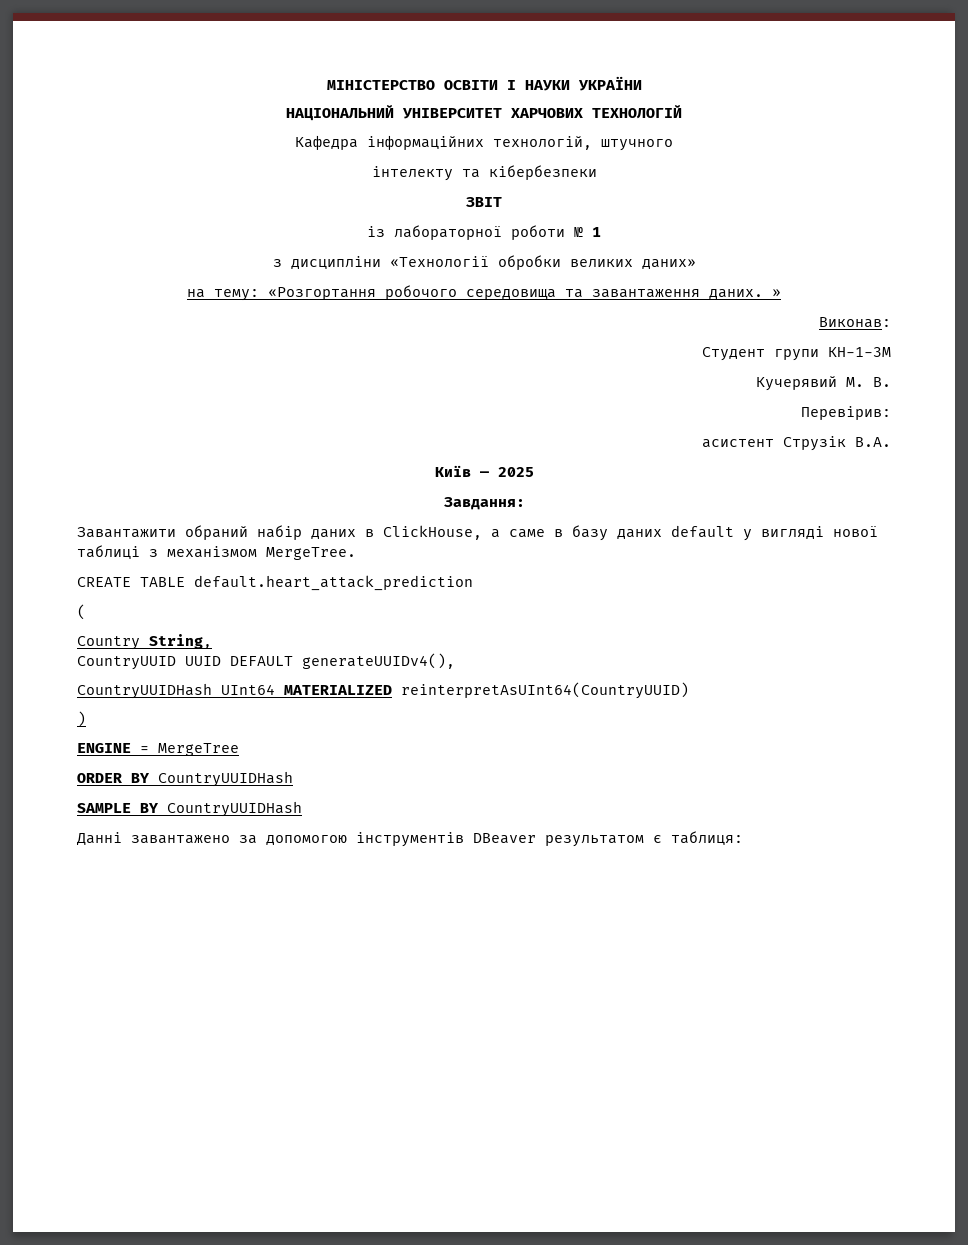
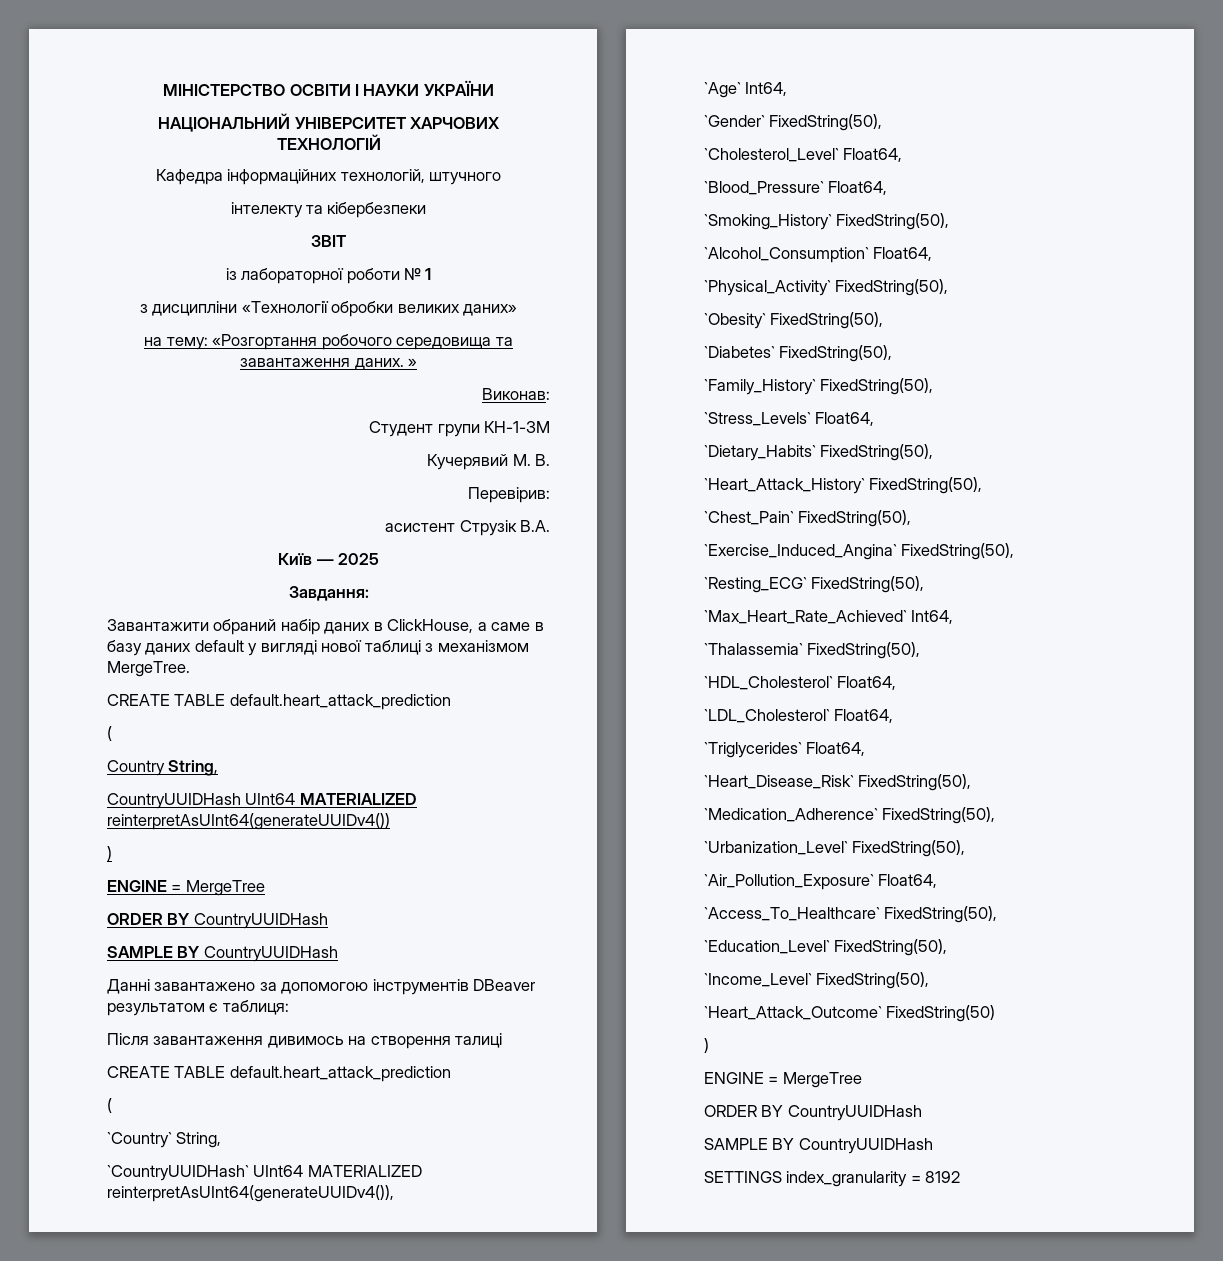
- CountryUUID UUID DEFAULT generateUUIDv4(),
- CountryUUIDHash UInt64 MATERIALIZED reinterpretAsUInt64(CountryUUID)
+ CountryUUIDHash UInt64 MATERIALIZED reinterpretAsUInt64(generateUUIDv4())
+ Після завантаження дивимось на створення талиці
+ CREATE TABLE default.heart_attack_prediction
+ (
+ `Country` String,
+ `CountryUUIDHash` UInt64 MATERIALIZED reinterpretAsUInt64(generateUUIDv4()),
+ `Age` Int64,
+ `Gender` FixedString(50),
+ `Cholesterol_Level` Float64,
+ `Blood_Pressure` Float64,
+ `Smoking_History` FixedString(50),
+ `Alcohol_Consumption` Float64,
+ `Physical_Activity` FixedString(50),
+ `Obesity` FixedString(50),
+ `Diabetes` FixedString(50),
+ `Family_History` FixedString(50),
+ `Stress_Levels` Float64,
+ `Dietary_Habits` FixedString(50),
+ `Heart_Attack_History` FixedString(50),
+ `Chest_Pain` FixedString(50),
+ `Exercise_Induced_Angina` FixedString(50),
+ `Resting_ECG` FixedString(50),
+ `Max_Heart_Rate_Achieved` Int64,
+ `Thalassemia` FixedString(50),
+ `HDL_Cholesterol` Float64,
+ `LDL_Cholesterol` Float64,
+ `Triglycerides` Float64,
+ `Heart_Disease_Risk` FixedString(50),
+ `Medication_Adherence` FixedString(50),
+ `Urbanization_Level` FixedString(50),
+ `Air_Pollution_Exposure` Float64,
+ `Access_To_Healthcare` FixedString(50),
+ `Education_Level` FixedString(50),
+ `Income_Level` FixedString(50),
+ `Heart_Attack_Outcome` FixedString(50)
+ )
+ ENGINE = MergeTree
+ ORDER BY CountryUUIDHash
+ SAMPLE BY CountryUUIDHash
+ SETTINGS index_granularity = 8192

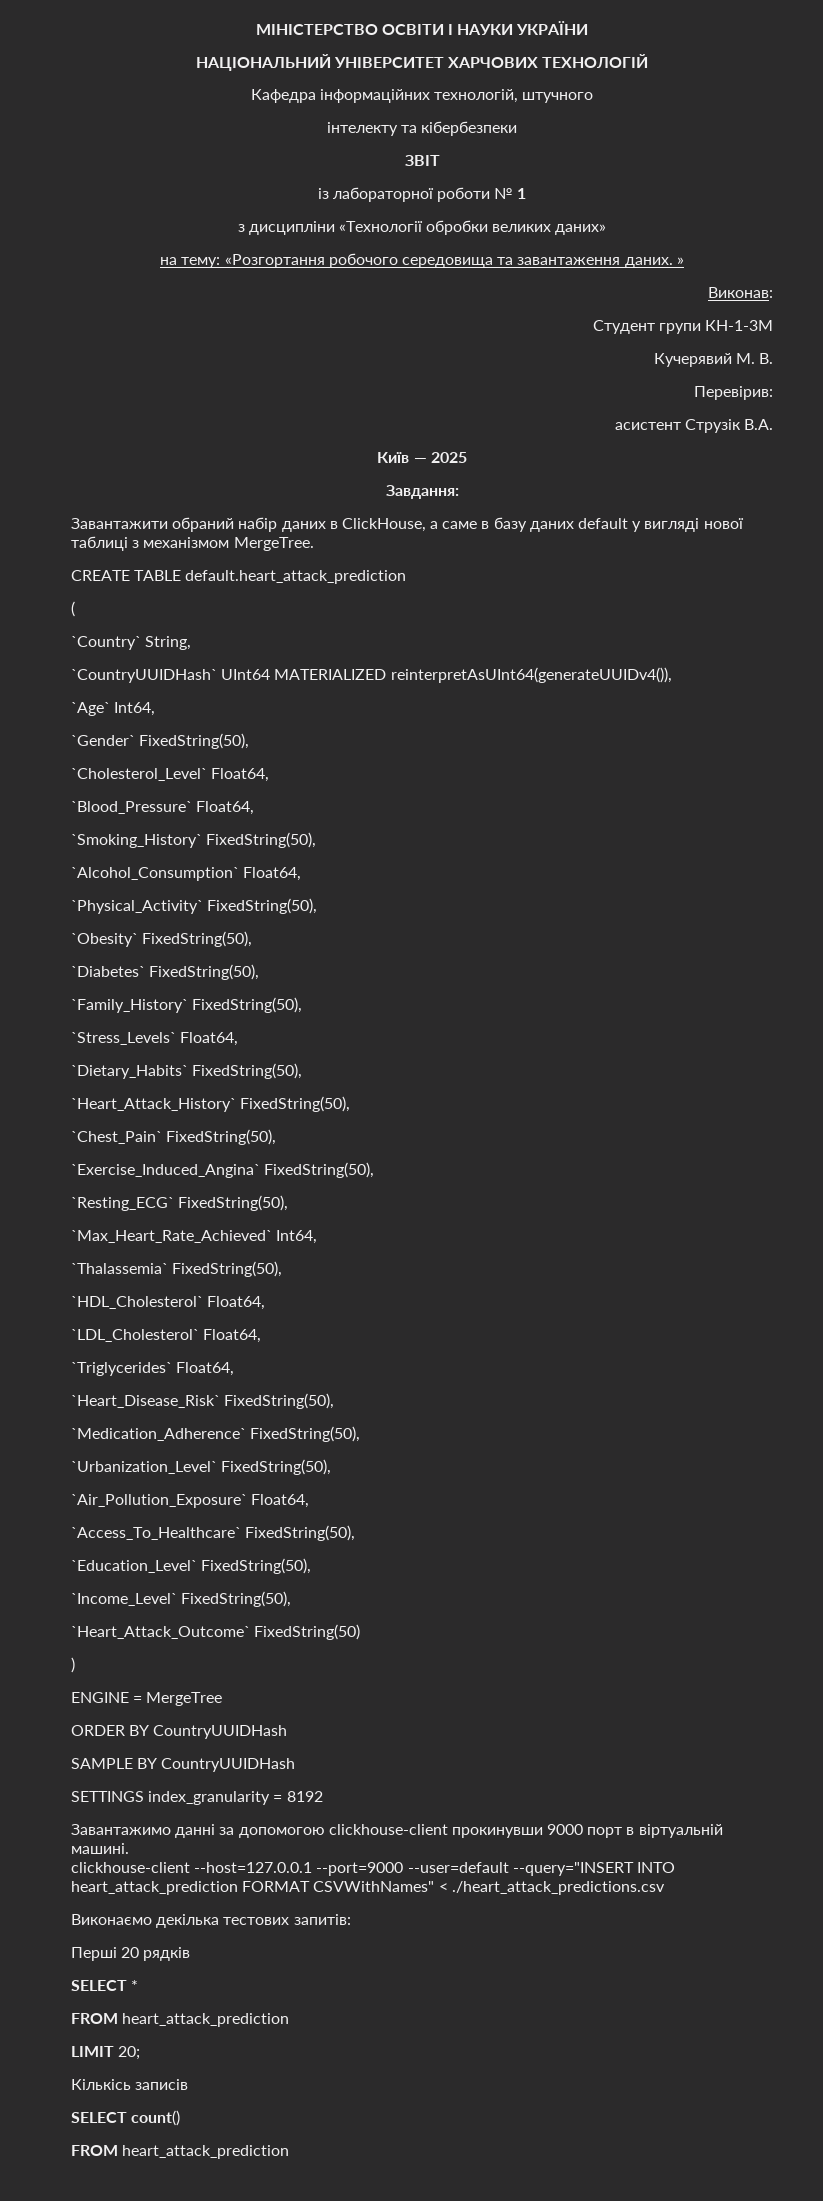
- Country String,
- CountryUUIDHash UInt64 MATERIALIZED reinterpretAsUInt64(generateUUIDv4())
- )
- ENGINE = MergeTree
- ORDER BY CountryUUIDHash
- SAMPLE BY CountryUUIDHash
- Данні завантажено за допомогою інструментів DBeaver результатом є таблиця:
- Після завантаження дивимось на створення талиці
- CREATE TABLE default.heart_attack_prediction
- (
+ Завантажимо данні за допомогою clickhouse-client прокинувши 9000 порт в віртуальній машині.
+ clickhouse-client --host=127.0.0.1 --port=9000 --user=default --query="INSERT INTO heart_attack_prediction FORMAT CSVWithNames" < ./heart_attack_predictions.csv
+ Виконаємо декілька тестових запитів:
+ Перші 20 рядків
+ SELECT *
+ FROM heart_attack_prediction
+ LIMIT 20;
+ Кількісь записів
+ SELECT count()
+ FROM heart_attack_prediction

